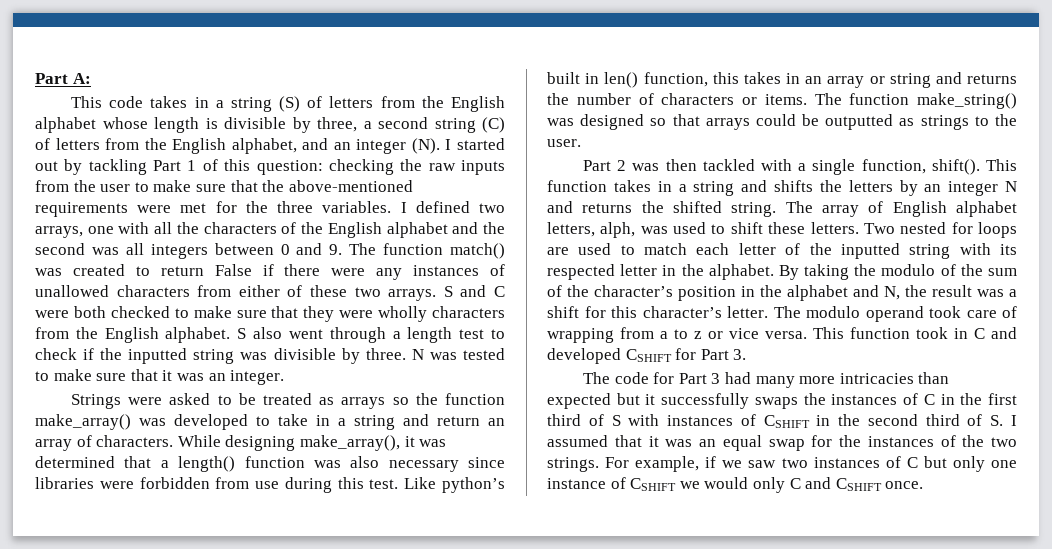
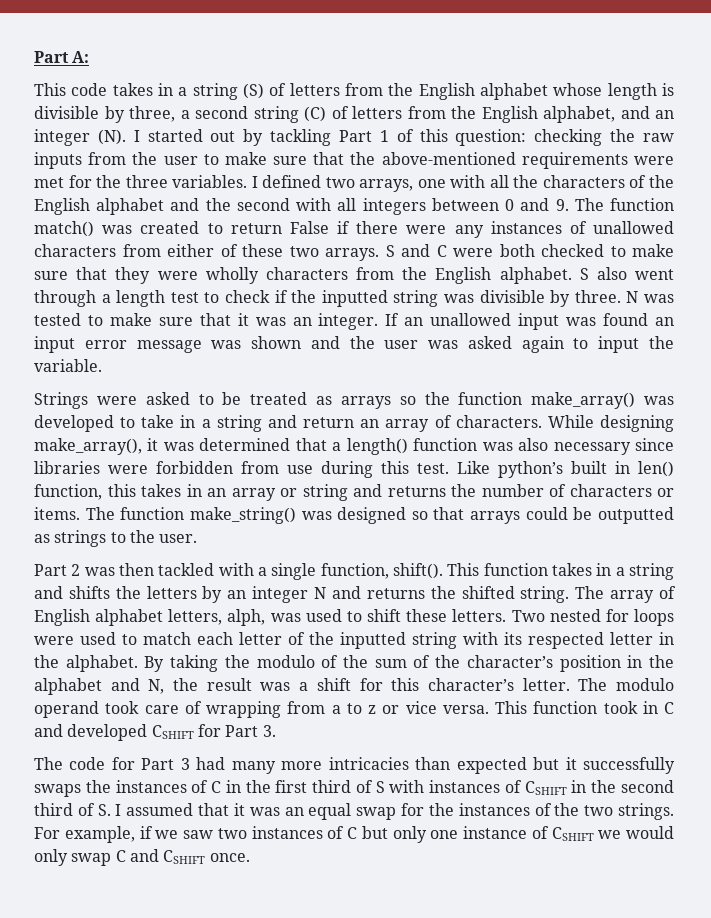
- I defined two arrays, one with all the characters of the English alphabet and the second was all integers between 0 and 9. The function match() was created to return False if there were any instances of unallowed characters from either of these two arrays.
+ I defined two arrays, one with all the characters of the English alphabet and the second with all integers between 0 and 9. The function match() was created to return False if there were any instances of unallowed characters from either of these two arrays.
+ If an unallowed input was found an input error message was shown and the user was asked again to input the variable.
- Two nested for loops are used to match each letter of the inputted string with its respected letter in the alphabet.
+ Two nested for loops were used to match each letter of the inputted string with its respected letter in the alphabet.
- For example, if we saw two instances of C but only one instance of CSHIFT we would only C and CSHIFT once.
+ For example, if we saw two instances of C but only one instance of CSHIFT we would only swap C and CSHIFT once.

